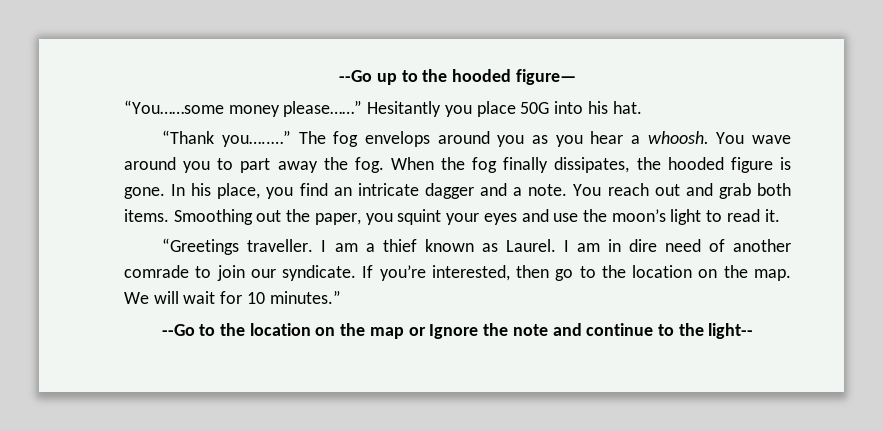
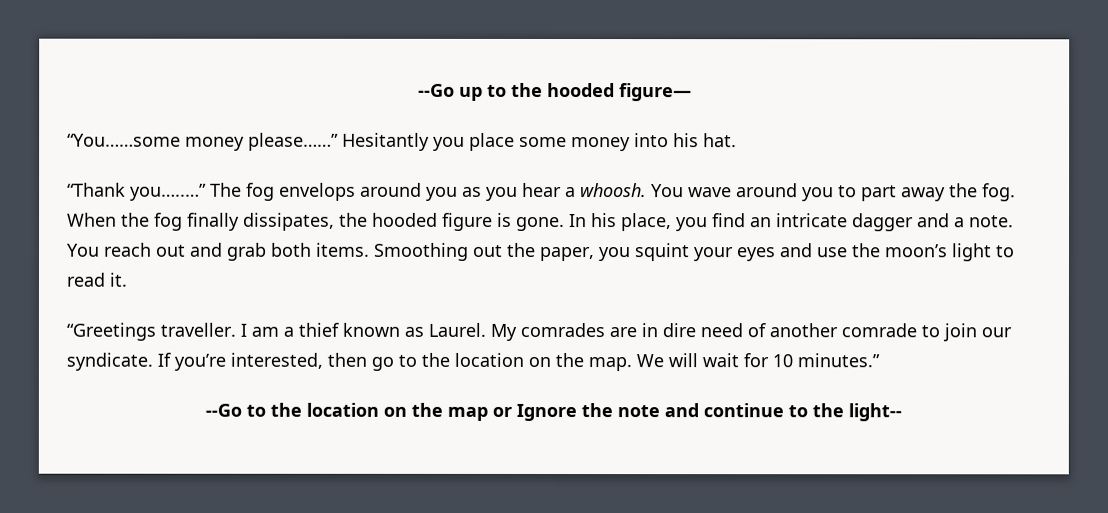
- Hesitantly you place 50G into his hat.
+ Hesitantly you place some money into his hat.
- I am in dire need of another comrade to join our syndicate.
+ My comrades are in dire need of another comrade to join our syndicate.

